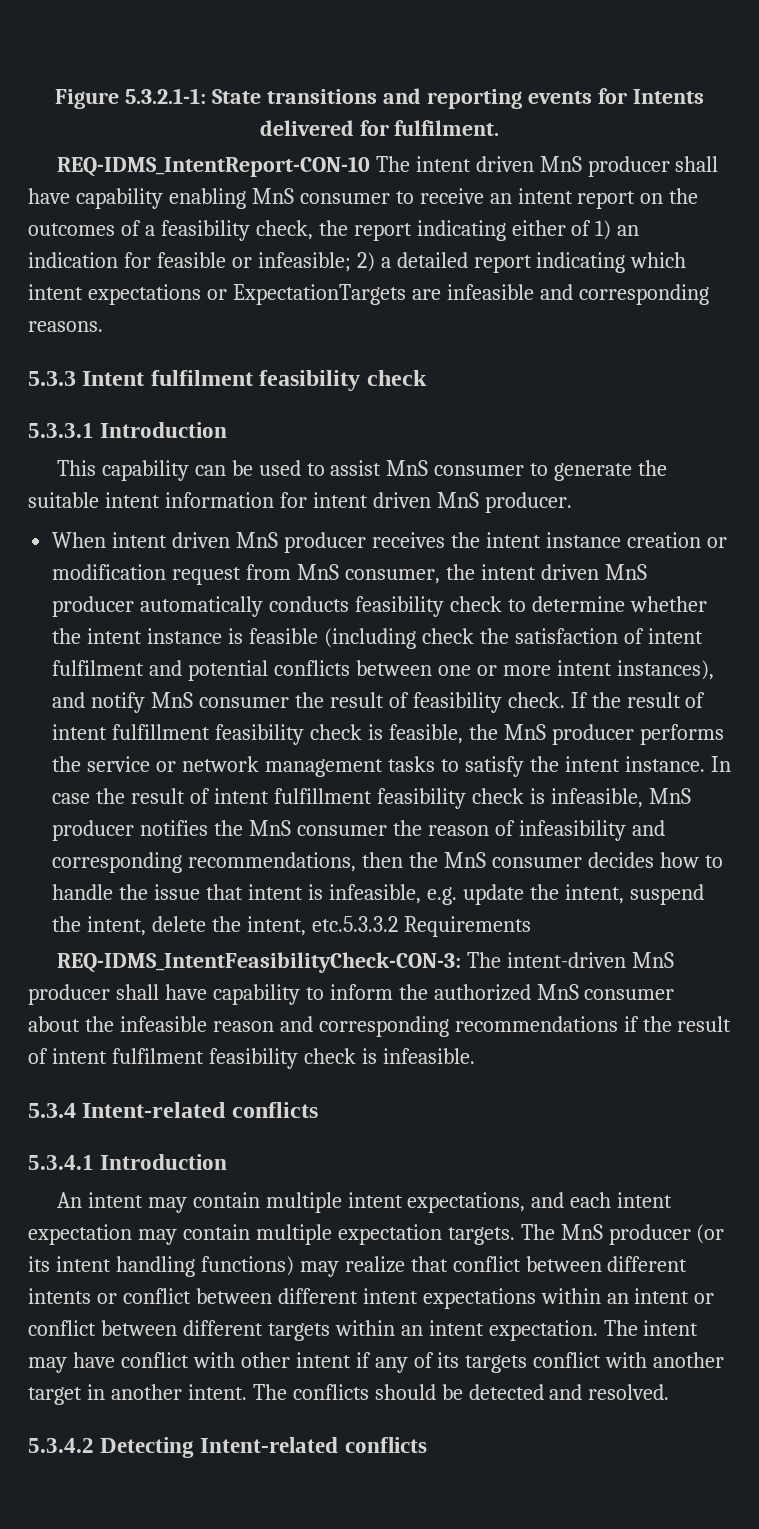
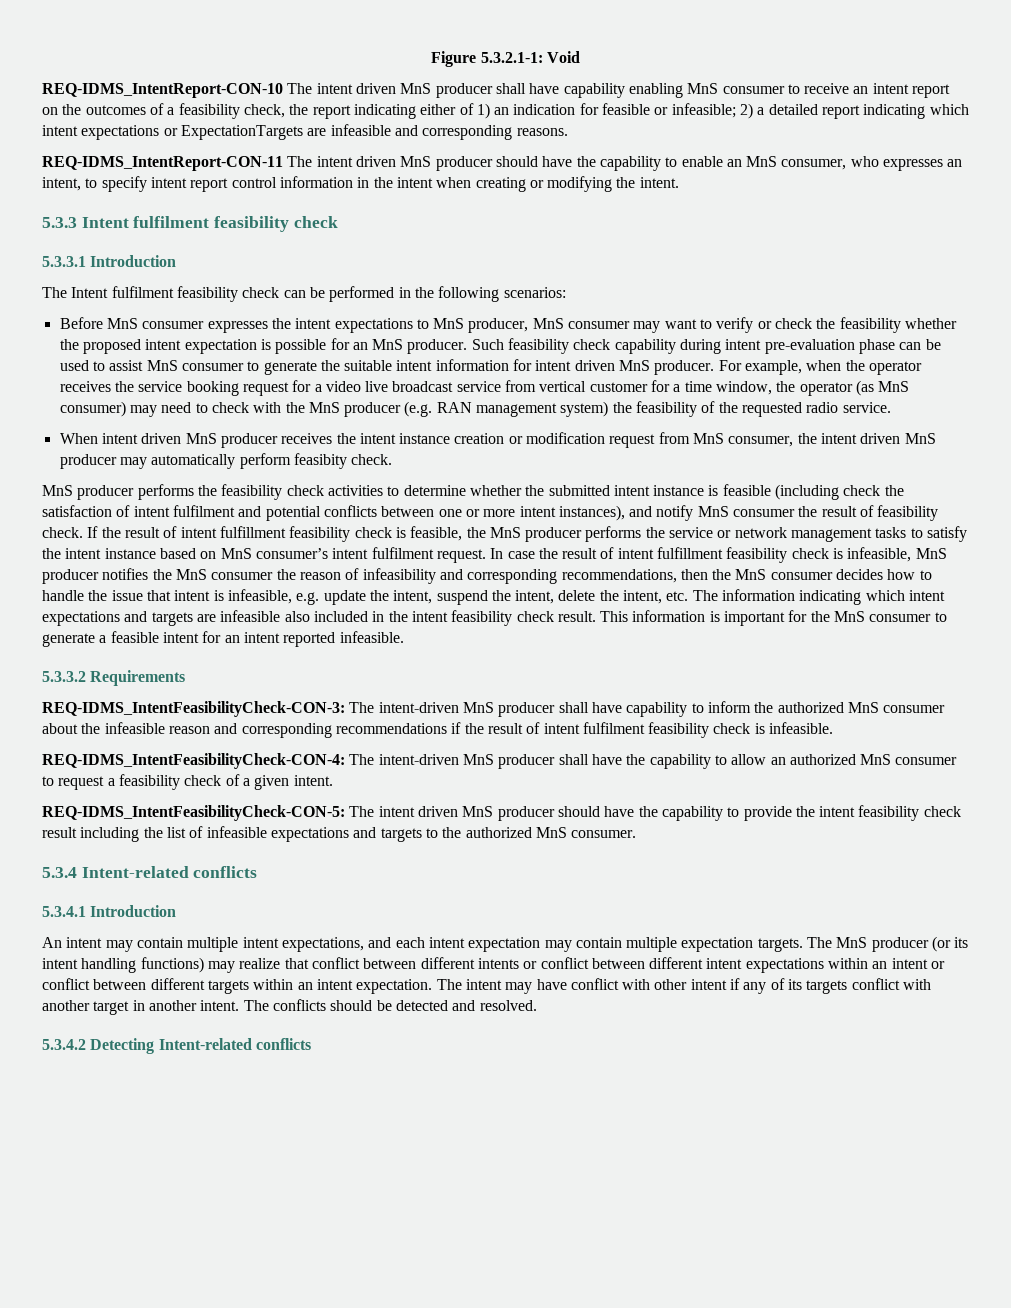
- Figure 5.3.2.1-1: State transitions and reporting events for Intents delivered for fulfilment.
+ Figure 5.3.2.1-1: Void
+ REQ-IDMS_IntentReport-CON-11 The intent driven MnS producer should have the capability to enable an MnS consumer, who expresses an intent, to specify intent report control information in the intent when creating or modifying the intent.
- This capability can be used to assist MnS consumer to generate the suitable intent information for intent driven MnS producer.
+ The Intent fulfilment feasibility check can be performed in the following scenarios:
+ Before MnS consumer expresses the intent expectations to MnS producer, MnS consumer may want to verify or check the feasibility whether the proposed intent expectation is possible for an MnS producer. Such feasibility check capability during intent pre-evaluation phase can be used to assist MnS consumer to generate the suitable intent information for intent driven MnS producer. For example, when the operator receives the service booking request for a video live broadcast service from vertical customer for a time window, the operator (as MnS consumer) may need to check with the MnS producer (e.g. RAN management system) the feasibility of the requested radio service.
- When intent driven MnS producer receives the intent instance creation or modification request from MnS consumer, the intent driven MnS producer automatically conducts feasibility check to determine whether the intent instance is feasible (including check the satisfaction of intent fulfilment and potential conflicts between one or more intent instances), and notify MnS consumer the result of feasibility check.
+ When intent driven MnS producer receives the intent instance creation or modification request from MnS consumer, the intent driven MnS producer may automatically perform feasibity check.
+ MnS producer performs the feasibility check activities to determine whether the submitted intent instance is feasible (including check the satisfaction of intent fulfilment and potential conflicts between one or more intent instances), and notify MnS consumer the result of feasibility check.
- If the result of intent fulfillment feasibility check is feasible, the MnS producer performs the service or network management tasks to satisfy the intent instance.
+ If the result of intent fulfillment feasibility check is feasible, the MnS producer performs the service or network management tasks to satisfy the intent instance based on MnS consumer’s intent fulfilment request.
- In case the result of intent fulfillment feasibility check is infeasible, MnS producer notifies the MnS consumer the reason of infeasibility and corresponding recommendations, then the MnS consumer decides how to handle the issue that intent is infeasible, e.g. update the intent, suspend the intent, delete the intent, etc.5.3.3.2 Requirements
+ In case the result of intent fulfillment feasibility check is infeasible, MnS producer notifies the MnS consumer the reason of infeasibility and corresponding recommendations, then the MnS consumer decides how to handle the issue that intent is infeasible, e.g. update the intent, suspend the intent, delete the intent, etc. The information indicating which intent expectations and targets are infeasible also included in the intent feasibility check result. This information is important for the MnS consumer to generate a feasible intent for an intent reported infeasible.
+ 5.3.3.2 Requirements
+ REQ-IDMS_IntentFeasibilityCheck-CON-4: The intent-driven MnS producer shall have the capability to allow an authorized MnS consumer to request a feasibility check of a given intent.
+ REQ-IDMS_IntentFeasibilityCheck-CON-5: The intent driven MnS producer should have the capability to provide the intent feasibility check result including the list of infeasible expectations and targets to the authorized MnS consumer.

